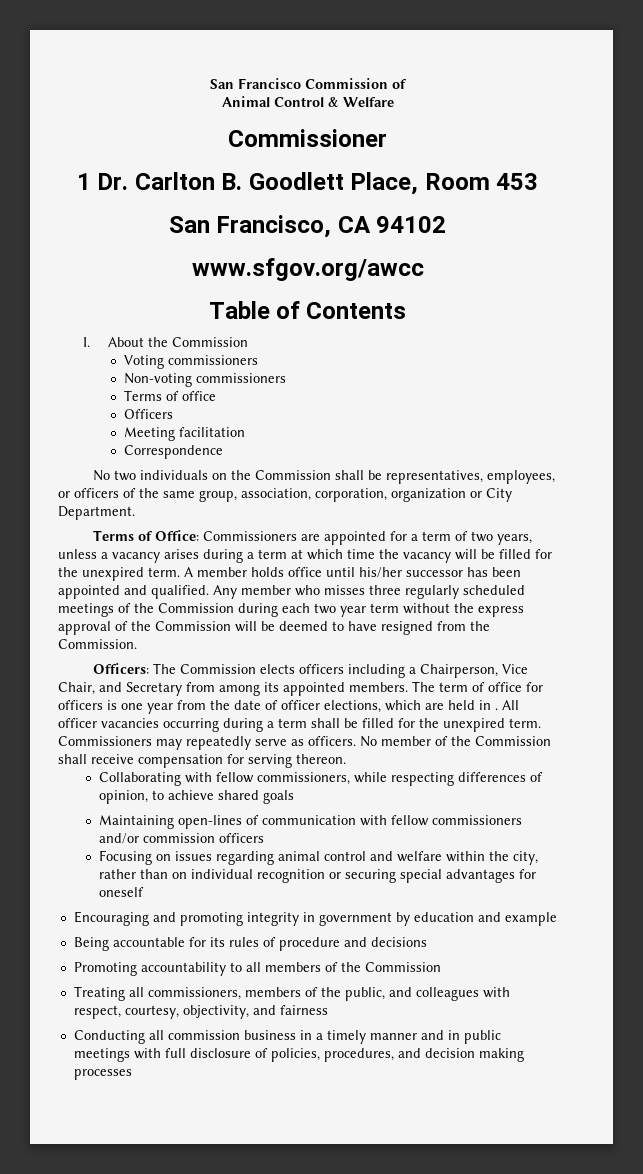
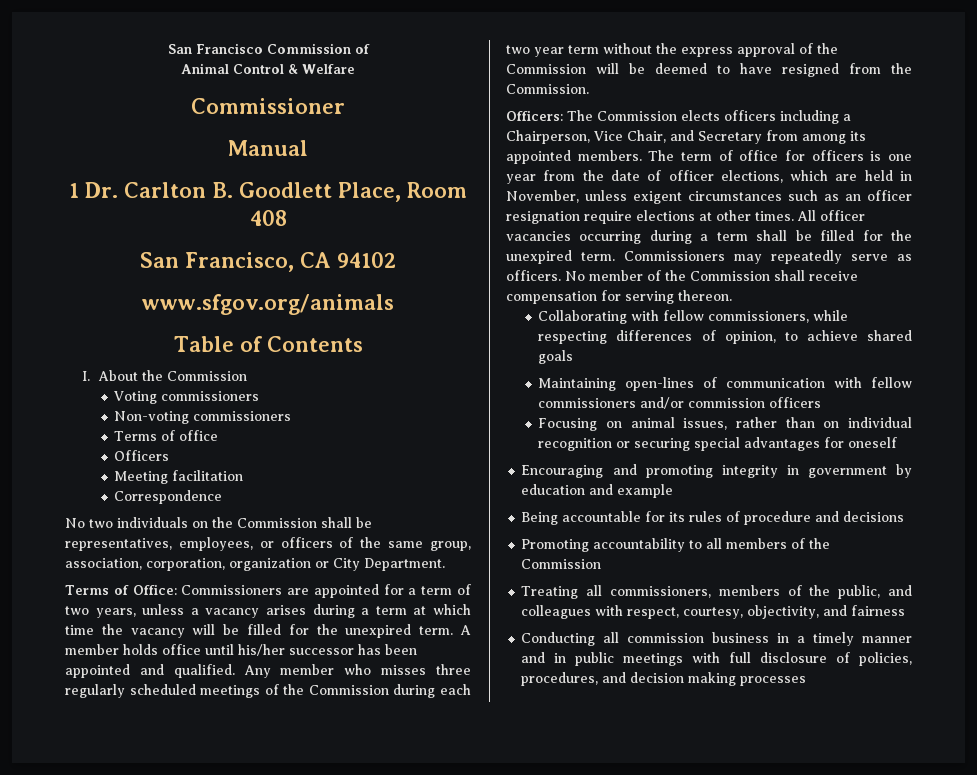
+ Manual
- 1 Dr. Carlton B. Goodlett Place, Room 453
+ 1 Dr. Carlton B. Goodlett Place, Room 408
- www.sfgov.org/awcc
+ www.sfgov.org/animals
- The term of office for officers is one year from the date of officer elections, which are held in .
+ The term of office for officers is one year from the date of officer elections, which are held in November, unless exigent circumstances such as an officer resignation require elections at other times.
- Focusing on issues regarding animal control and welfare within the city, rather than on individual recognition or securing special advantages for oneself
+ Focusing on animal issues, rather than on individual recognition or securing special advantages for oneself

